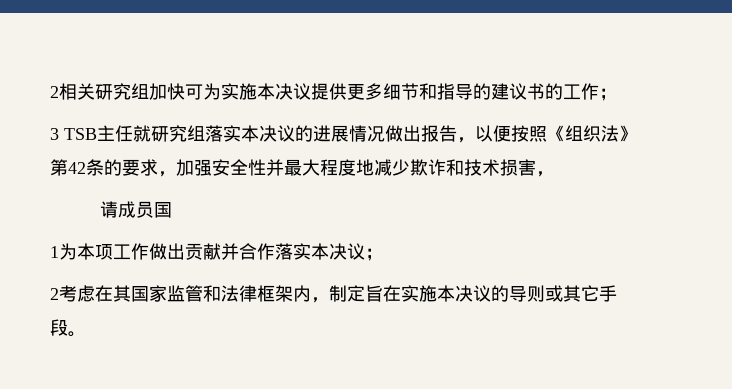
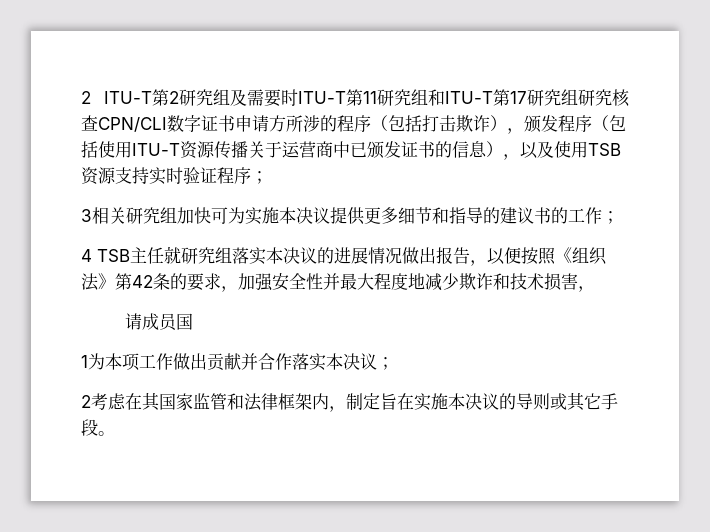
- 2相关研究组加快可为实施本决议提供更多细节和指导的建议书的工作；
+ 2 ITU-T第2研究组及需要时ITU-T第11研究组和ITU-T第17研究组研究核查CPN/CLI数字证书申请方所涉的程序（包括打击欺诈），颁发程序（包括使用ITU-T资源传播关于运营商中已颁发证书的信息），以及使用TSB资源支持实时验证程序；
+ 3相关研究组加快可为实施本决议提供更多细节和指导的建议书的工作；
- 3 TSB主任就研究组落实本决议的进展情况做出报告，以便按照《组织法》第42条的要求，加强安全性并最大程度地减少欺诈和技术损害，
+ 4 TSB主任就研究组落实本决议的进展情况做出报告，以便按照《组织法》第42条的要求，加强安全性并最大程度地减少欺诈和技术损害，

